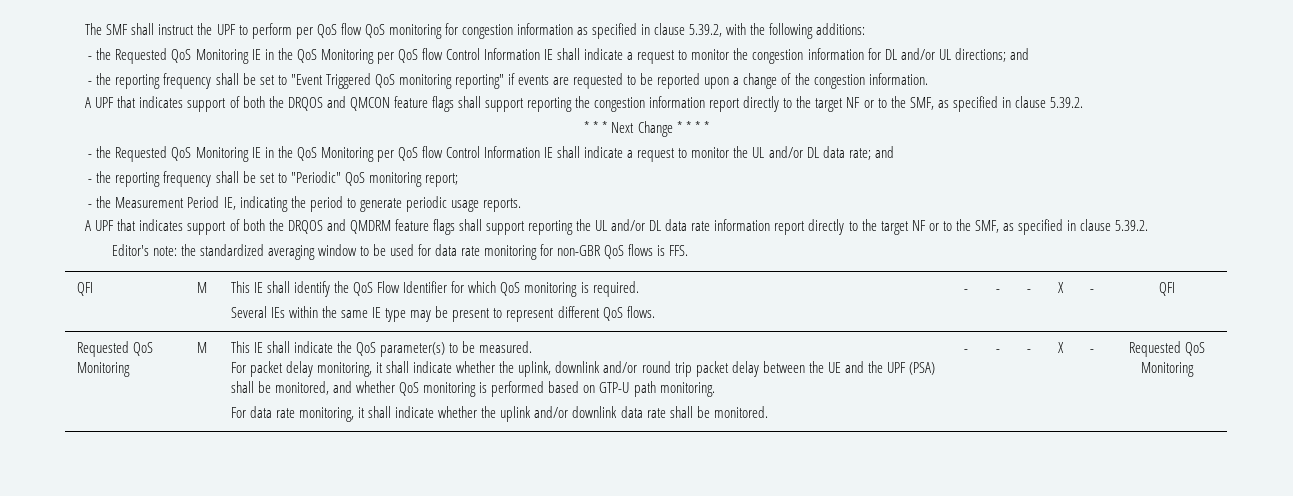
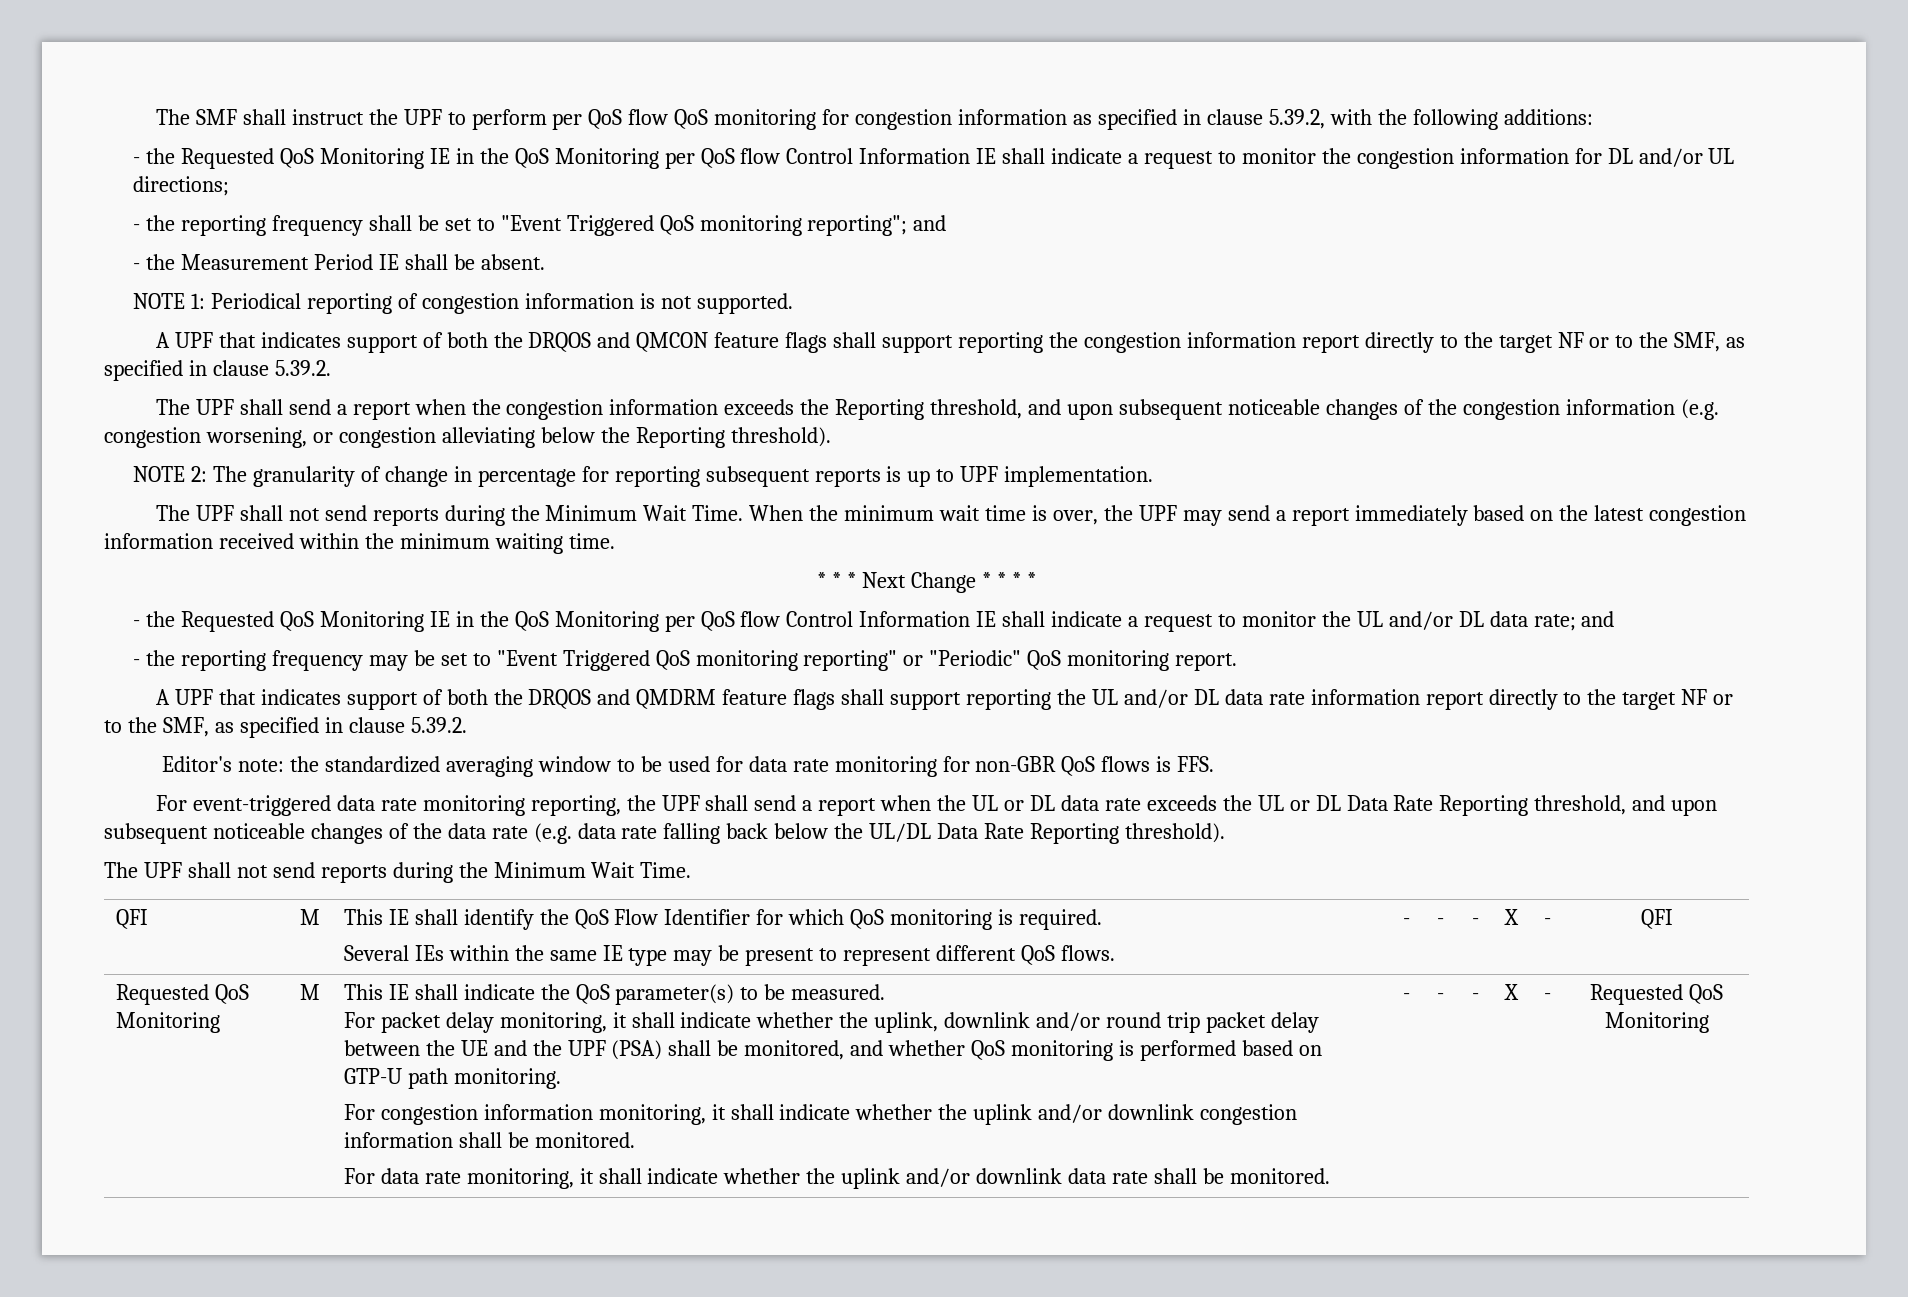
- - the Requested QoS Monitoring IE in the QoS Monitoring per QoS flow Control Information IE shall indicate a request to monitor the congestion information for DL and/or UL directions; and
+ - the Requested QoS Monitoring IE in the QoS Monitoring per QoS flow Control Information IE shall indicate a request to monitor the congestion information for DL and/or UL directions;
- - the reporting frequency shall be set to "Event Triggered QoS monitoring reporting" if events are requested to be reported upon a change of the congestion information.
+ - the reporting frequency shall be set to "Event Triggered QoS monitoring reporting"; and
+ - the Measurement Period IE shall be absent.
+ NOTE 1: Periodical reporting of congestion information is not supported.
+ The UPF shall send a report when the congestion information exceeds the Reporting threshold, and upon subsequent noticeable changes of the congestion information (e.g. congestion worsening, or congestion alleviating below the Reporting threshold).
+ NOTE 2: The granularity of change in percentage for reporting subsequent reports is up to UPF implementation.
+ The UPF shall not send reports during the Minimum Wait Time. When the minimum wait time is over, the UPF may send a report immediately based on the latest congestion information received within the minimum waiting time.
- - the reporting frequency shall be set to "Periodic" QoS monitoring report;
- - the Measurement Period IE, indicating the period to generate periodic usage reports.
+ - the reporting frequency may be set to "Event Triggered QoS monitoring reporting" or "Periodic" QoS monitoring report.
+ For event-triggered data rate monitoring reporting, the UPF shall send a report when the UL or DL data rate exceeds the UL or DL Data Rate Reporting threshold, and upon subsequent noticeable changes of the data rate (e.g. data rate falling back below the UL/DL Data Rate Reporting threshold).
+ The UPF shall not send reports during the Minimum Wait Time.
+ For congestion information monitoring, it shall indicate whether the uplink and/or downlink congestion information shall be monitored.

